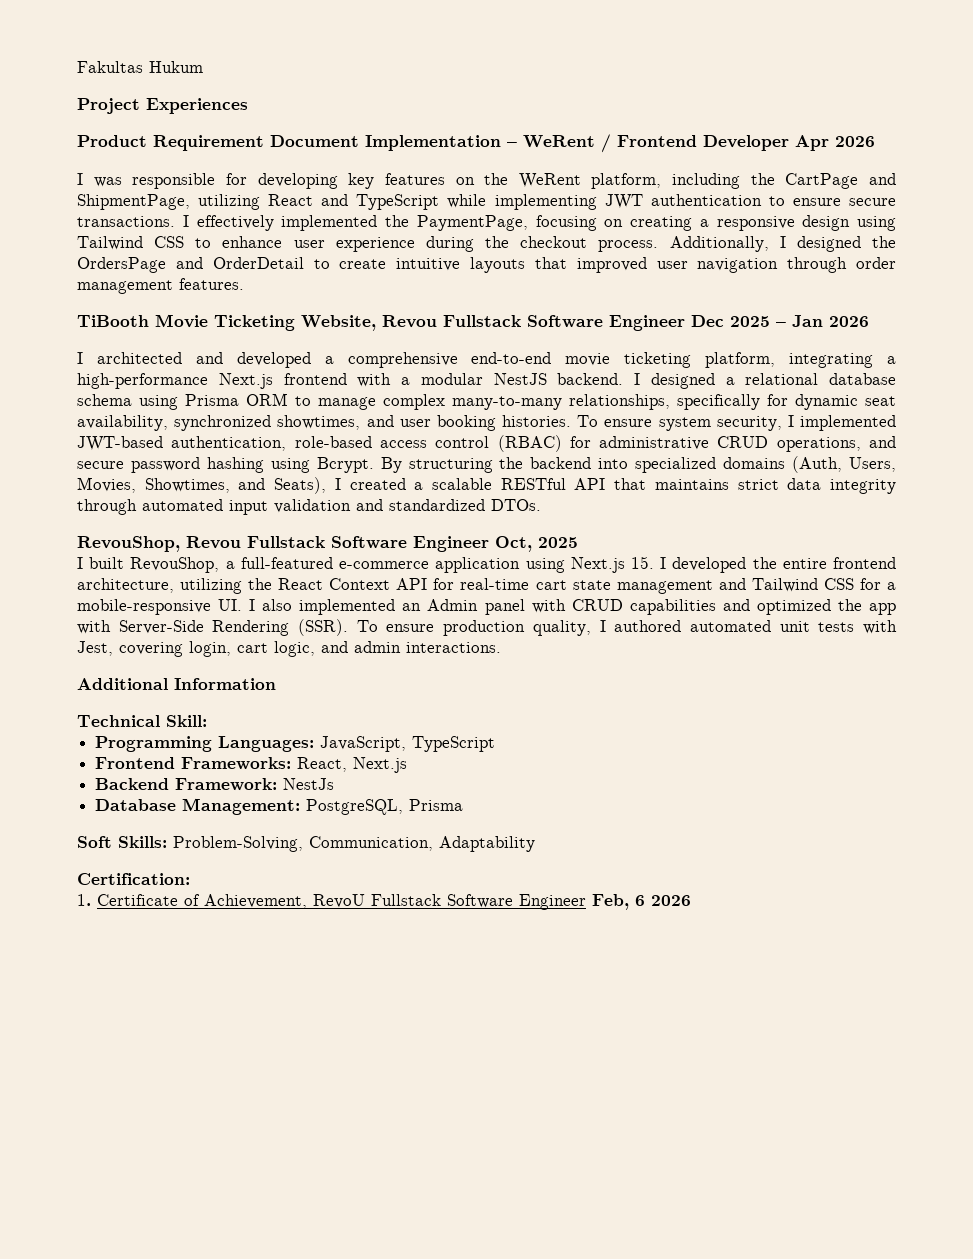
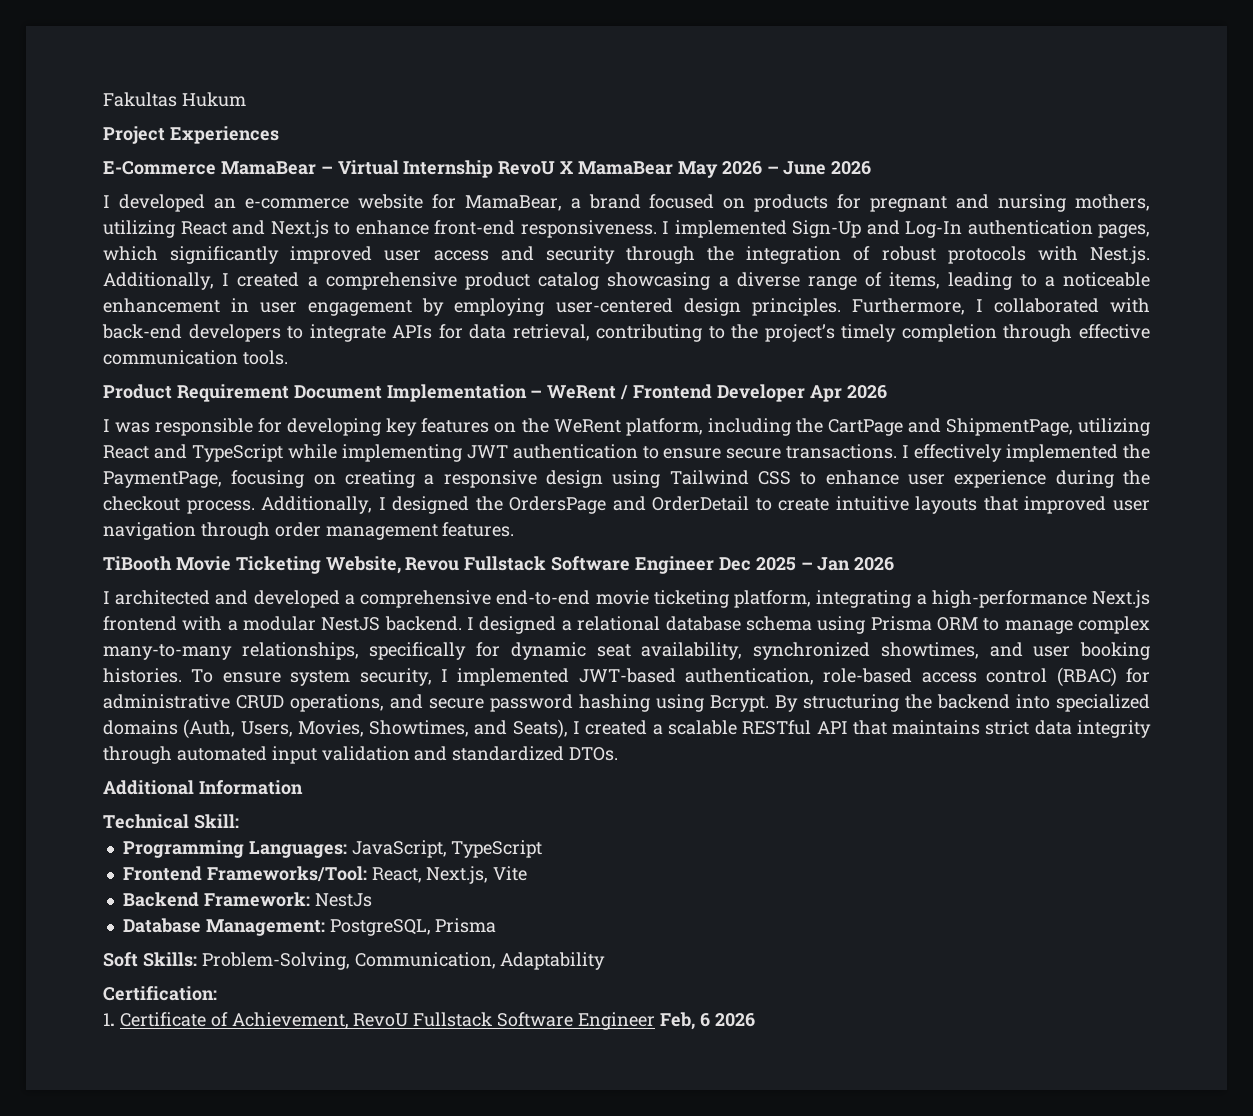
+ E-Commerce MamaBear – Virtual Internship RevoU X MamaBear May 2026 – June 2026
+ I developed an e-commerce website for MamaBear, a brand focused on products for pregnant and nursing mothers, utilizing React and Next.js to enhance front-end responsiveness. I implemented Sign-Up and Log-In authentication pages, which significantly improved user access and security through the integration of robust protocols with Nest.js. Additionally, I created a comprehensive product catalog showcasing a diverse range of items, leading to a noticeable enhancement in user engagement by employing user-centered design principles. Furthermore, I collaborated with back-end developers to integrate APIs for data retrieval, contributing to the project’s timely completion through effective communication tools.
- RevouShop, Revou Fullstack Software Engineer Oct, 2025
- I built RevouShop, a full-featured e-commerce application using Next.js 15. I developed the entire frontend architecture, utilizing the React Context API for real-time cart state management and Tailwind CSS for a mobile-responsive UI. I also implemented an Admin panel with CRUD capabilities and optimized the app with Server-Side Rendering (SSR). To ensure production quality, I authored automated unit tests with Jest, covering login, cart logic, and admin interactions.
- Frontend Frameworks: React, Next.js
+ Frontend Frameworks/Tool: React, Next.js, Vite

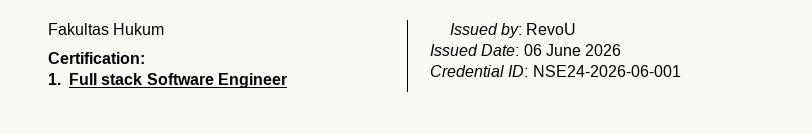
- Project Experiences
- E-Commerce MamaBear – Virtual Internship RevoU X MamaBear May 2026 – June 2026
- I developed an e-commerce website for MamaBear, a brand focused on products for pregnant and nursing mothers, utilizing React and Next.js to enhance front-end responsiveness. I implemented Sign-Up and Log-In authentication pages, which significantly improved user access and security through the integration of robust protocols with Nest.js. Additionally, I created a comprehensive product catalog showcasing a diverse range of items, leading to a noticeable enhancement in user engagement by employing user-centered design principles. Furthermore, I collaborated with back-end developers to integrate APIs for data retrieval, contributing to the project’s timely completion through effective communication tools.
- Product Requirement Document Implementation – WeRent / Frontend Developer Apr 2026
- I was responsible for developing key features on the WeRent platform, including the CartPage and ShipmentPage, utilizing React and TypeScript while implementing JWT authentication to ensure secure transactions. I effectively implemented the PaymentPage, focusing on creating a responsive design using Tailwind CSS to enhance user experience during the checkout process. Additionally, I designed the OrdersPage and OrderDetail to create intuitive layouts that improved user navigation through order management features.
- TiBooth Movie Ticketing Website, Revou Fullstack Software Engineer Dec 2025 – Jan 2026
- I architected and developed a comprehensive end-to-end movie ticketing platform, integrating a high-performance Next.js frontend with a modular NestJS backend. I designed a relational database schema using Prisma ORM to manage complex many-to-many relationships, specifically for dynamic seat availability, synchronized showtimes, and user booking histories. To ensure system security, I implemented JWT-based authentication, role-based access control (RBAC) for administrative CRUD operations, and secure password hashing using Bcrypt. By structuring the backend into specialized domains (Auth, Users, Movies, Showtimes, and Seats), I created a scalable RESTful API that maintains strict data integrity through automated input validation and standardized DTOs.
- Additional Information
- Technical Skill:
- Programming Languages: JavaScript, TypeScript
- Frontend Frameworks/Tool: React, Next.js, Vite
- Backend Framework: NestJs
- Database Management: PostgreSQL, Prisma
- Soft Skills: Problem-Solving, Communication, Adaptability
  Certification:
- 1. Certificate of Achievement, RevoU Fullstack Software Engineer Feb, 6 2026
+ 1. Full stack Software Engineer
+ Issued by: RevoU
+ Issued Date: 06 June 2026
+ Credential ID: NSE24-2026-06-001

